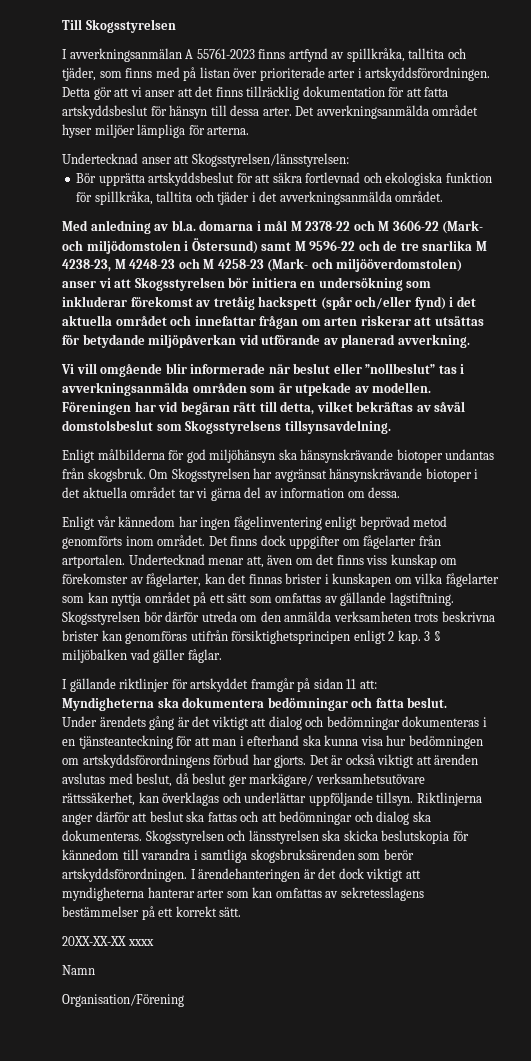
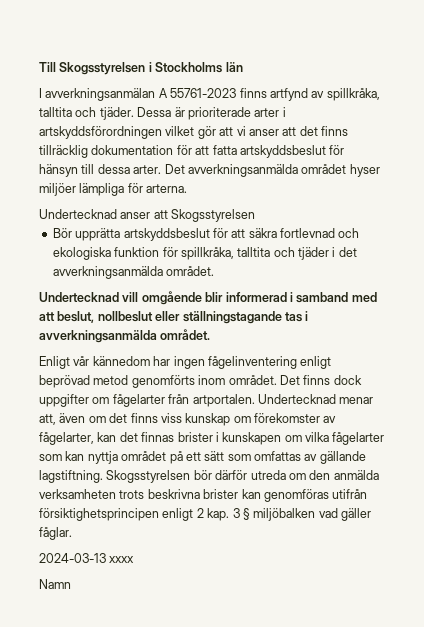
- Till Skogsstyrelsen
+ Till Skogsstyrelsen i Stockholms län
- I avverkningsanmälan A 55761-2023 finns artfynd av spillkråka, talltita och tjäder, som finns med på listan över prioriterade arter i artskyddsförordningen. Detta gör att vi anser att det finns tillräcklig dokumentation för att fatta artskyddsbeslut för hänsyn till dessa arter.
+ I avverkningsanmälan A 55761-2023 finns artfynd av spillkråka, talltita och tjäder. Dessa är prioriterade arter i artskyddsförordningen vilket gör att vi anser att det finns tillräcklig dokumentation för att fatta artskyddsbeslut för hänsyn till dessa arter.
- Undertecknad anser att Skogsstyrelsen/länsstyrelsen:
+ Undertecknad anser att Skogsstyrelsen
- Med anledning av bl.a. domarna i mål M 2378-22 och M 3606-22 (Mark- och miljödomstolen i Östersund) samt M 9596-22 och de tre snarlika M 4238-23, M 4248-23 och M 4258-23 (Mark- och miljööverdomstolen) anser vi att Skogsstyrelsen bör initiera en undersökning som inkluderar förekomst av tretåig hackspett (spår och/eller fynd) i det aktuella området och innefattar frågan om arten riskerar att utsättas för betydande miljöpåverkan vid utförande av planerad avverkning.
- Vi vill omgående blir informerade när beslut eller ”nollbeslut” tas i avverkningsanmälda områden som är utpekade av modellen. Föreningen har vid begäran rätt till detta, vilket bekräftas av såväl domstolsbeslut som Skogsstyrelsens tillsynsavdelning.
- Enligt målbilderna för god miljöhänsyn ska hänsynskrävande biotoper undantas från skogsbruk. Om Skogsstyrelsen har avgränsat hänsynskrävande biotoper i det aktuella området tar vi gärna del av information om dessa.
+ Undertecknad vill omgående blir informerad i samband med att beslut, nollbeslut eller ställningstagande tas i avverkningsanmälda området.
- I gällande riktlinjer för artskyddet framgår på sidan 11 att:
- Myndigheterna ska dokumentera bedömningar och fatta beslut.
- Under ärendets gång är det viktigt att dialog och bedömningar dokumenteras i en tjänsteanteckning för att man i efterhand ska kunna visa hur bedömningen om artskyddsförordningens förbud har gjorts. Det är också viktigt att ärenden avslutas med beslut, då beslut ger markägare/ verksamhetsutövare rättssäkerhet, kan överklagas och underlättar uppföljande tillsyn. Riktlinjerna anger därför att beslut ska fattas och att bedömningar och dialog ska dokumenteras. Skogsstyrelsen och länsstyrelsen ska skicka beslutskopia för kännedom till varandra i samtliga skogsbruksärenden som berör artskyddsförordningen. I ärendehanteringen är det dock viktigt att myndigheterna hanterar arter som kan omfattas av sekretesslagens bestämmelser på ett korrekt sätt.
- 20XX-XX-XX xxxx
+ 2024-03-13 xxxx
- Organisation/Förening

